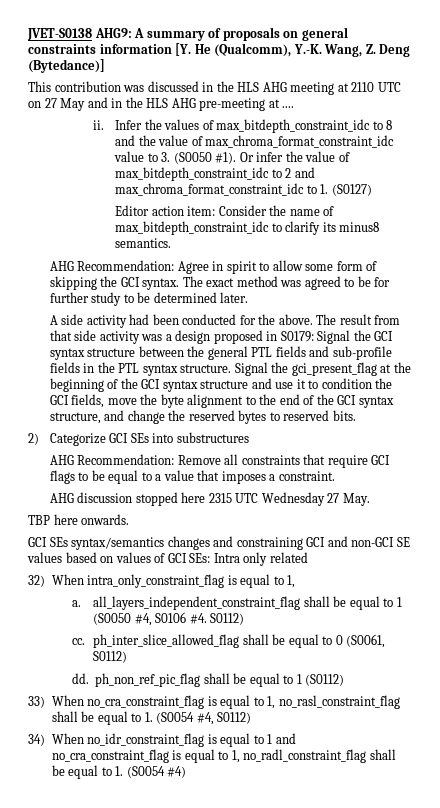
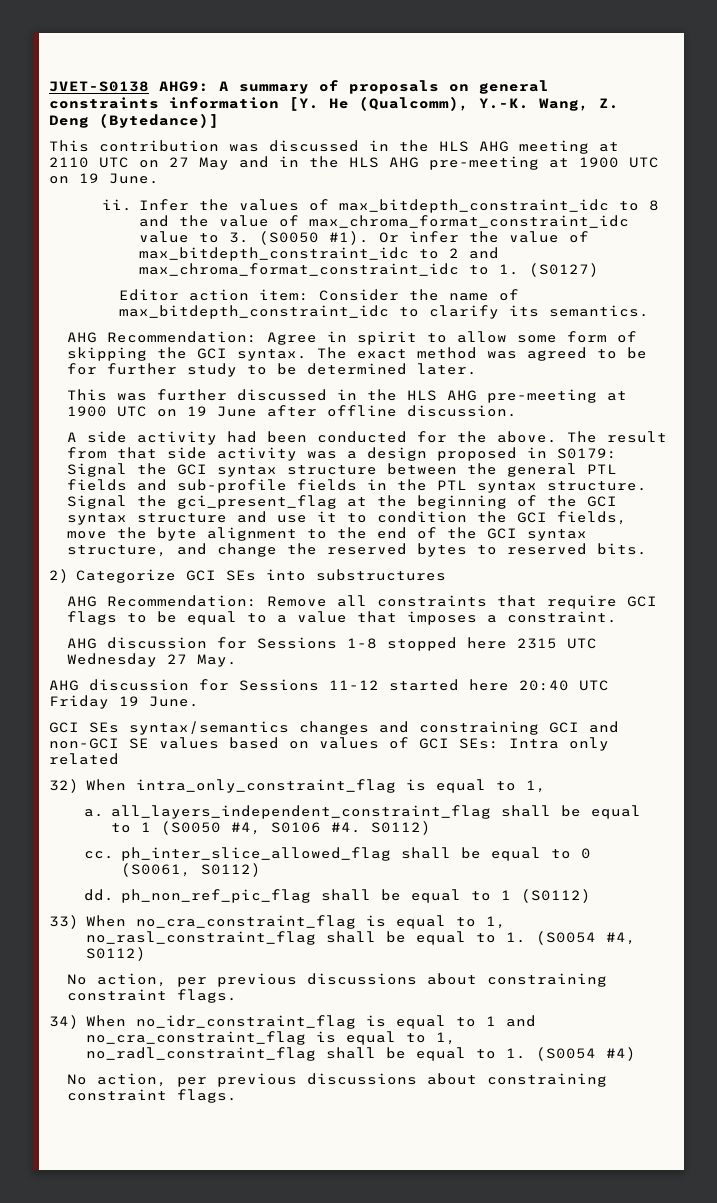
- This contribution was discussed in the HLS AHG meeting at 2110 UTC on 27 May and in the HLS AHG pre-meeting at ....
+ This contribution was discussed in the HLS AHG meeting at 2110 UTC on 27 May and in the HLS AHG pre-meeting at 1900 UTC on 19 June.
- Editor action item: Consider the name of max_bitdepth_constraint_idc to clarify its minus8 semantics.
+ Editor action item: Consider the name of max_bitdepth_constraint_idc to clarify its semantics.
+ This was further discussed in the HLS AHG pre-meeting at 1900 UTC on 19 June after offline discussion.
- AHG discussion stopped here 2315 UTC Wednesday 27 May.
+ AHG discussion for Sessions 1-8 stopped here 2315 UTC Wednesday 27 May.
- TBP here onwards.
+ AHG discussion for Sessions 11-12 started here 20:40 UTC Friday 19 June.
  33) When no_cra_constraint_flag is equal to 1, no_rasl_constraint_flag shall be equal to 1. (S0054 #4, S0112)
+ No action, per previous discussions about constraining constraint flags.
  34) When no_idr_constraint_flag is equal to 1 and no_cra_constraint_flag is equal to 1, no_radl_constraint_flag shall be equal to 1. (S0054 #4)
+ No action, per previous discussions about constraining constraint flags.

